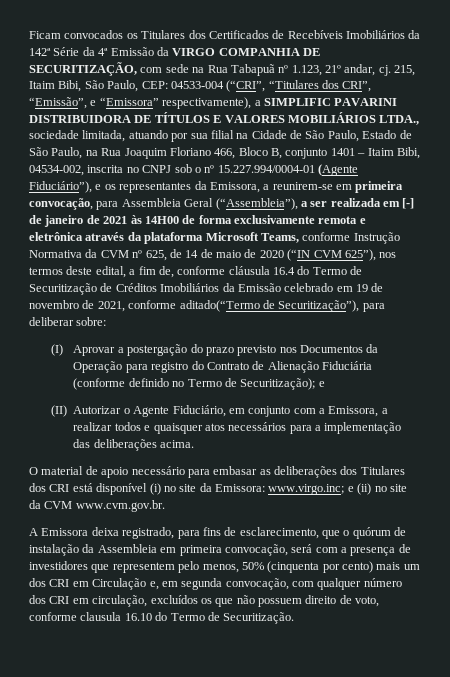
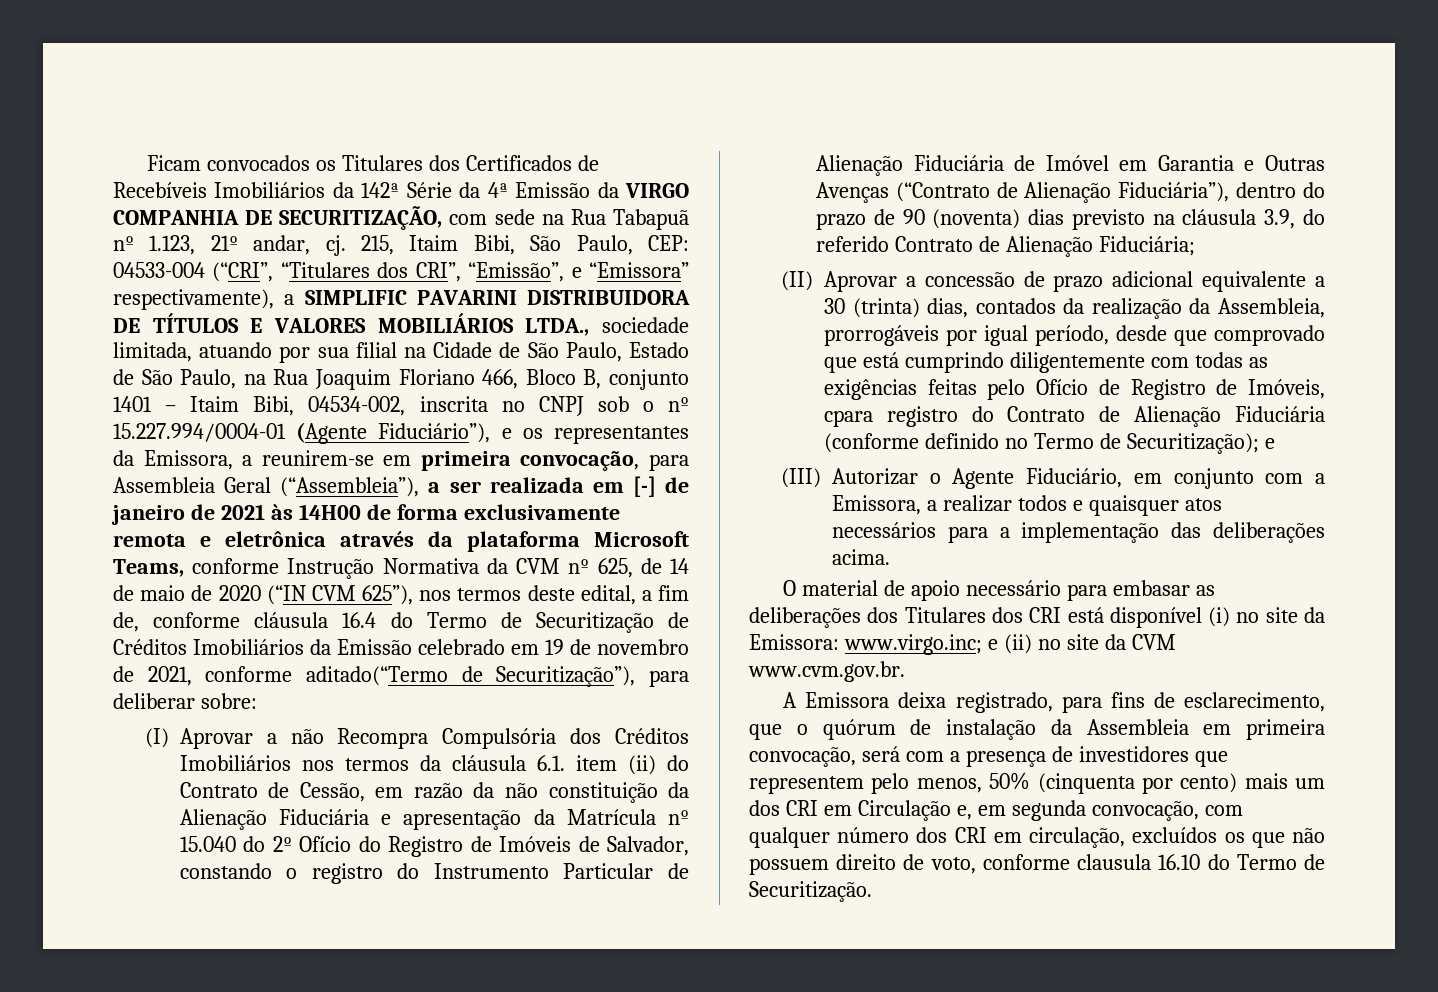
- (I) Aprovar a postergação do prazo previsto nos Documentos da Operação para registro do Contrato de Alienação Fiduciária (conforme definido no Termo de Securitização); e
+ (I) Aprovar a não Recompra Compulsória dos Créditos Imobiliários nos termos da cláusula 6.1. item (ii) do Contrato de Cessão, em razão da não constituição da Alienação Fiduciária e apresentação da Matrícula nº 15.040 do 2º Ofício do Registro de Imóveis de Salvador, constando o registro do Instrumento Particular de Alienação Fiduciária de Imóvel em Garantia e Outras Avenças (“Contrato de Alienação Fiduciária”), dentro do prazo de 90 (noventa) dias previsto na cláusula 3.9, do referido Contrato de Alienação Fiduciária;
+ (II) Aprovar a concessão de prazo adicional equivalente a 30 (trinta) dias, contados da realização da Assembleia, prorrogáveis por igual período, desde que comprovado que está cumprindo diligentemente com todas as exigências feitas pelo Ofício de Registro de Imóveis, cpara registro do Contrato de Alienação Fiduciária (conforme definido no Termo de Securitização); e
- (II) Autorizar o Agente Fiduciário, em conjunto com a Emissora, a realizar todos e quaisquer atos necessários para a implementação das deliberações acima.
+ (III) Autorizar o Agente Fiduciário, em conjunto com a Emissora, a realizar todos e quaisquer atos necessários para a implementação das deliberações acima.

